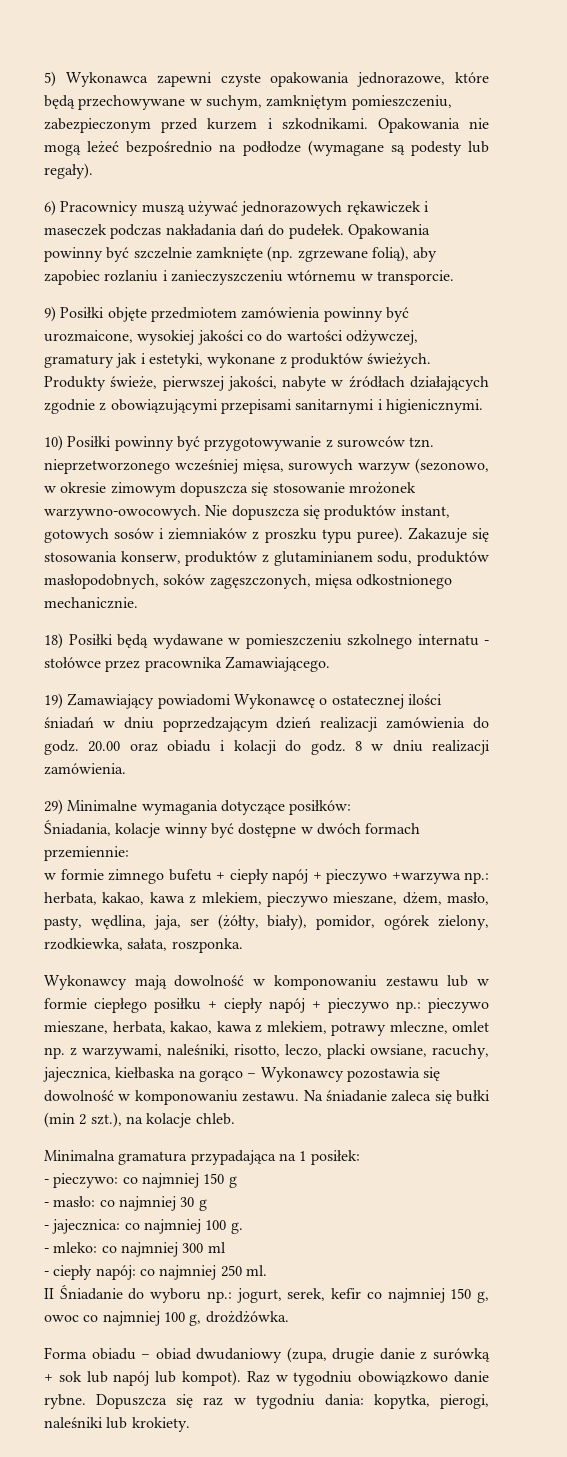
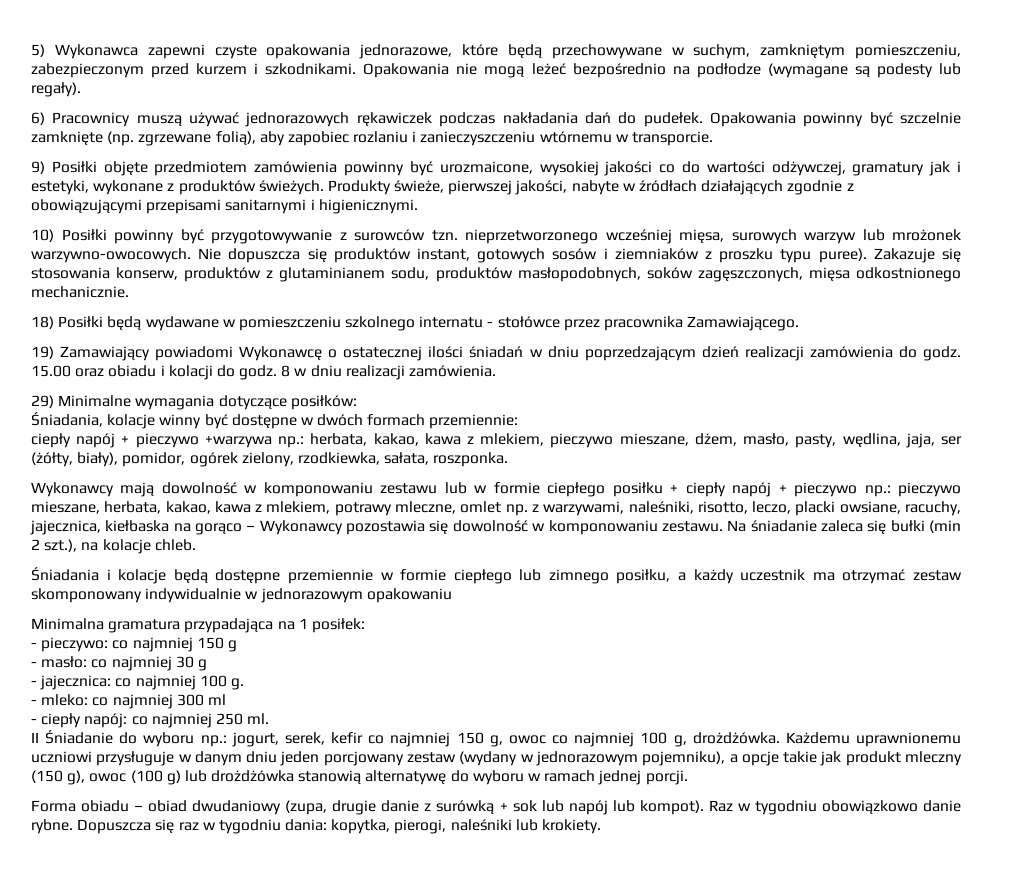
- 6) Pracownicy muszą używać jednorazowych rękawiczek i maseczek podczas nakładania dań do pudełek.
+ 6) Pracownicy muszą używać jednorazowych rękawiczek podczas nakładania dań do pudełek.
- 10) Posiłki powinny być przygotowywanie z surowców tzn. nieprzetworzonego wcześniej mięsa, surowych warzyw (sezonowo, w okresie zimowym dopuszcza się stosowanie mrożonek warzywno-owocowych.
+ 10) Posiłki powinny być przygotowywanie z surowców tzn. nieprzetworzonego wcześniej mięsa, surowych warzyw lub mrożonek warzywno-owocowych.
- 20.00 oraz obiadu i kolacji do godz.
+ 15.00 oraz obiadu i kolacji do godz.
- w formie zimnego bufetu + ciepły napój + pieczywo +warzywa np.: herbata, kakao, kawa z mlekiem, pieczywo mieszane, dżem, masło, pasty, wędlina, jaja, ser (żółty, biały), pomidor, ogórek zielony, rzodkiewka, sałata, roszponka.
+ ciepły napój + pieczywo +warzywa np.: herbata, kakao, kawa z mlekiem, pieczywo mieszane, dżem, masło, pasty, wędlina, jaja, ser (żółty, biały), pomidor, ogórek zielony, rzodkiewka, sałata, roszponka.
+ Śniadania i kolacje będą dostępne przemiennie w formie ciepłego lub zimnego posiłku, a każdy uczestnik ma otrzymać zestaw skomponowany indywidualnie w jednorazowym opakowaniu
+ Każdemu uprawnionemu uczniowi przysługuje w danym dniu jeden porcjowany zestaw (wydany w jednorazowym pojemniku), a opcje takie jak produkt mleczny (150 g), owoc (100 g) lub drożdżówka stanowią alternatywę do wyboru w ramach jednej porcji.

